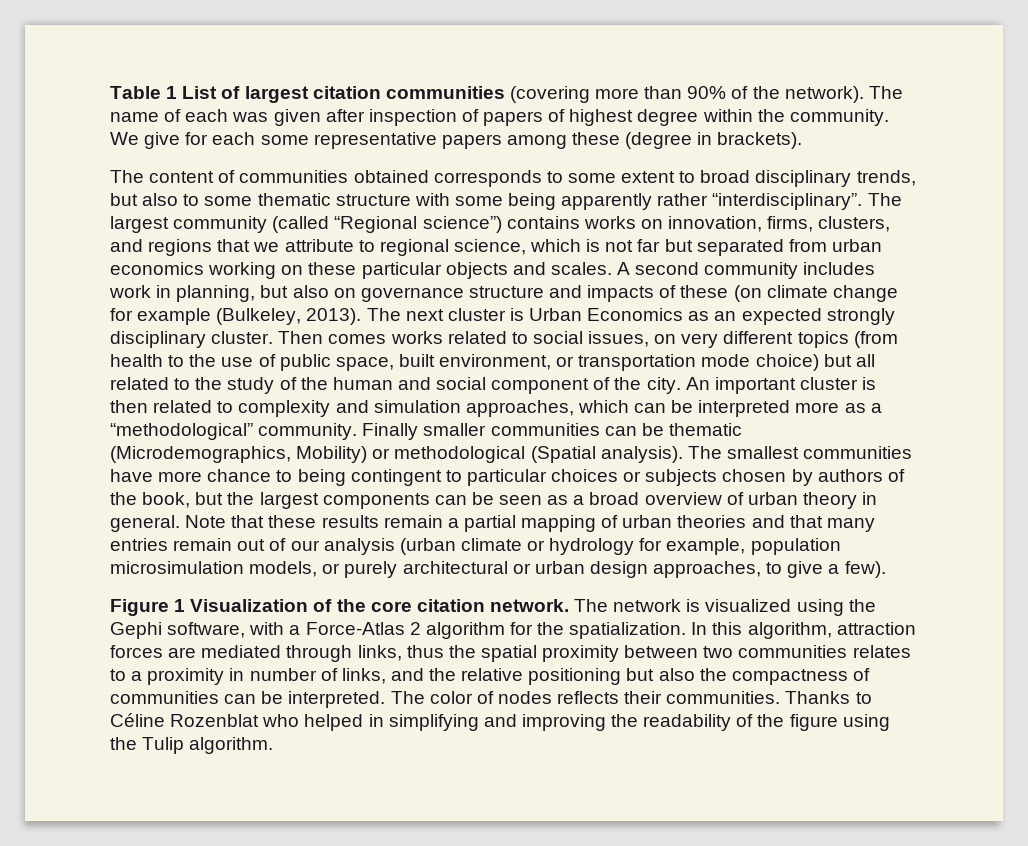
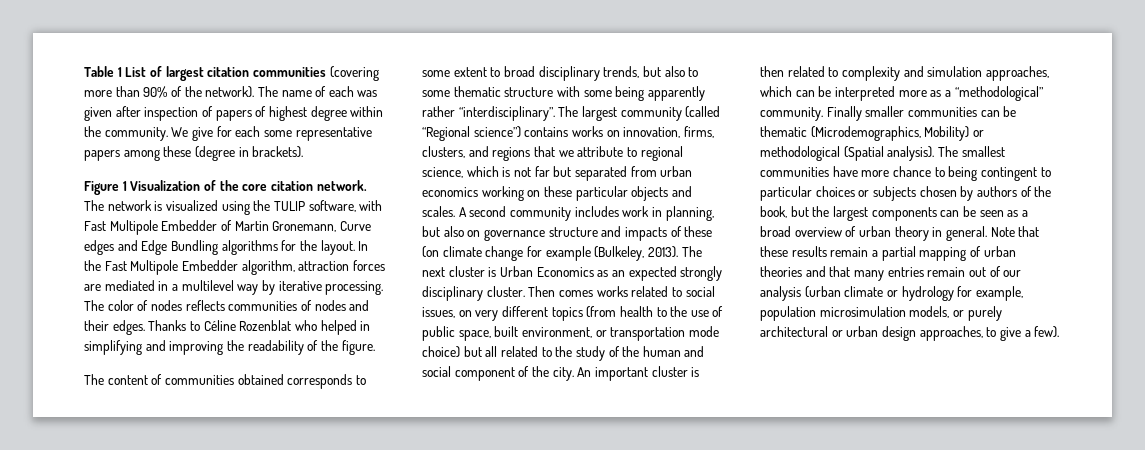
+ Figure 1 Visualization of the core citation network. The network is visualized using the TULIP software, with Fast Multipole Embedder of Martin Gronemann, Curve edges and Edge Bundling algorithms for the layout. In the Fast Multipole Embedder algorithm, attraction forces are mediated in a multilevel way by iterative processing. The color of nodes reflects communities of nodes and their edges. Thanks to Céline Rozenblat who helped in simplifying and improving the readability of the figure.
- Figure 1 Visualization of the core citation network. The network is visualized using the Gephi software, with a Force-Atlas 2 algorithm for the spatialization. In this algorithm, attraction forces are mediated through links, thus the spatial proximity between two communities relates to a proximity in number of links, and the relative positioning but also the compactness of communities can be interpreted. The color of nodes reflects their communities. Thanks to Céline Rozenblat who helped in simplifying and improving the readability of the figure using the Tulip algorithm.

